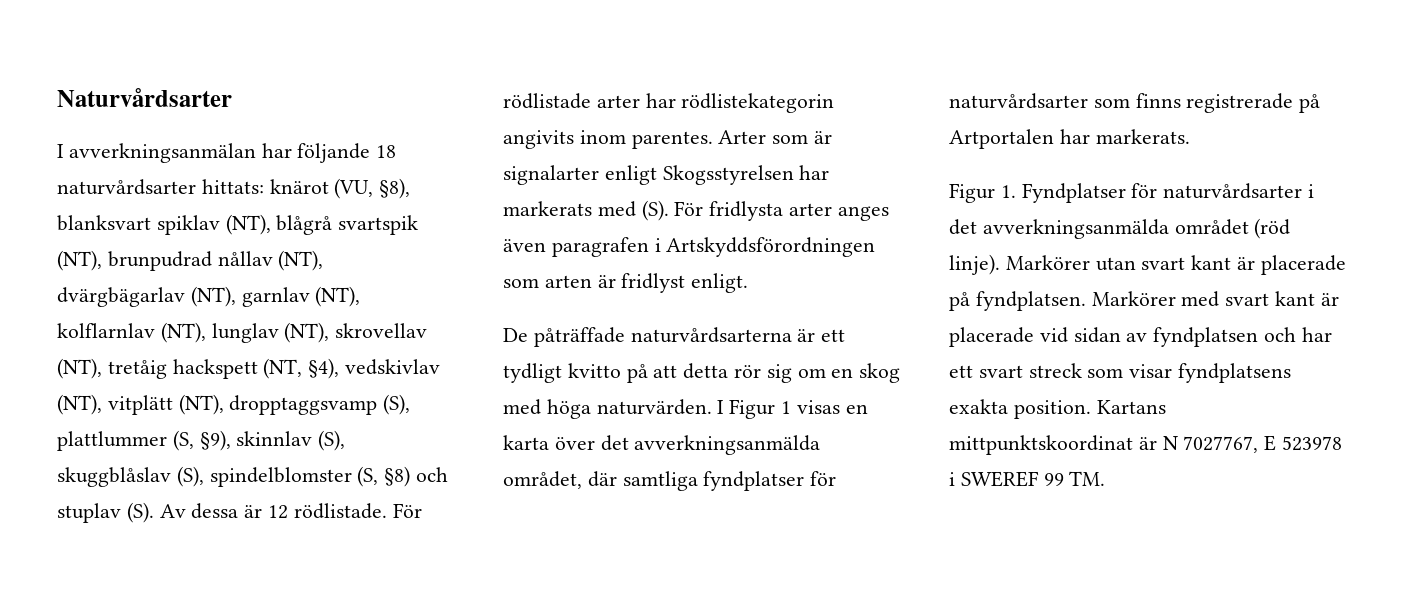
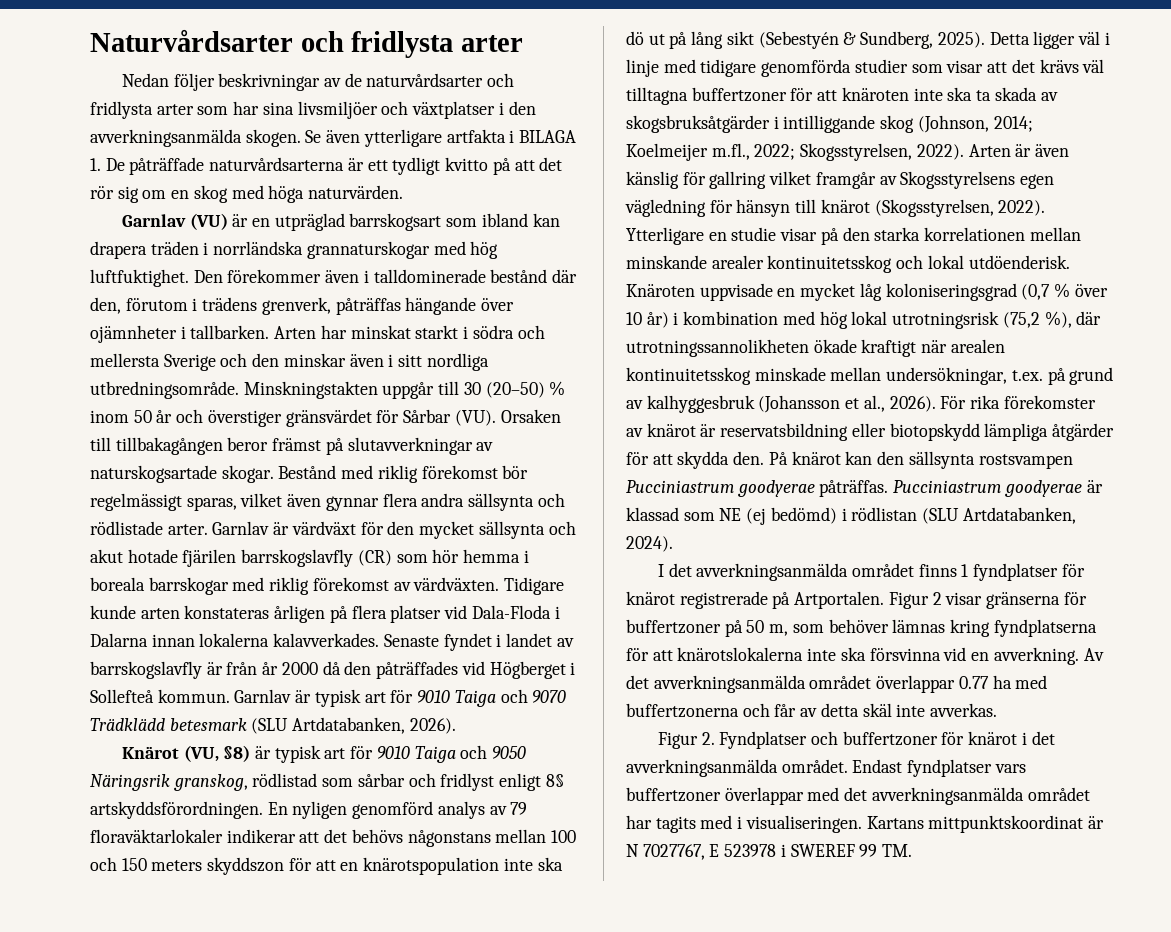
- Naturvårdsarter
- I avverkningsanmälan har följande 18 naturvårdsarter hittats: knärot (VU, §8), blanksvart spiklav (NT), blågrå svartspik (NT), brunpudrad nållav (NT), dvärgbägarlav (NT), garnlav (NT), kolflarnlav (NT), lunglav (NT), skrovellav (NT), tretåig hackspett (NT, §4), vedskivlav (NT), vitplätt (NT), dropptaggsvamp (S), plattlummer (S, §9), skinnlav (S), skuggblåslav (S), spindelblomster (S, §8) och stuplav (S). Av dessa är 12 rödlistade. För rödlistade arter har rödlistekategorin angivits inom parentes. Arter som är signalarter enligt Skogsstyrelsen har markerats med (S). För fridlysta arter anges även paragrafen i Artskyddsförordningen som arten är fridlyst enligt.
- De påträffade naturvårdsarterna är ett tydligt kvitto på att detta rör sig om en skog med höga naturvärden. I Figur 1 visas en karta över det avverkningsanmälda området, där samtliga fyndplatser för naturvårdsarter som finns registrerade på Artportalen har markerats.
- Figur 1. Fyndplatser för naturvårdsarter i det avverkningsanmälda området (röd linje). Markörer utan svart kant är placerade på fyndplatsen. Markörer med svart kant är placerade vid sidan av fyndplatsen och har ett svart streck som visar fyndplatsens exakta position.
+ Naturvårdsarter och fridlysta arter
+ Nedan följer beskrivningar av de naturvårdsarter och fridlysta arter som har sina livsmiljöer och växtplatser i den avverkningsanmälda skogen. Se även ytterligare artfakta i BILAGA 1. De påträffade naturvårdsarterna är ett tydligt kvitto på att det rör sig om en skog med höga naturvärden.
+ Garnlav (VU) är en utpräglad barrskogsart som ibland kan drapera träden i norrländska grannaturskogar med hög luftfuktighet. Den förekommer även i talldominerade bestånd där den, förutom i trädens grenverk, påträffas hängande över ojämnheter i tallbarken. Arten har minskat starkt i södra och mellersta Sverige och den minskar även i sitt nordliga utbredningsområde. Minskningstakten uppgår till 30 (20–50) % inom 50 år och överstiger gränsvärdet för Sårbar (VU). Orsaken till tillbakagången beror främst på slutavverkningar av naturskogsartade skogar. Bestånd med riklig förekomst bör regelmässigt sparas, vilket även gynnar flera andra sällsynta och rödlistade arter. Garnlav är värdväxt för den mycket sällsynta och akut hotade fjärilen barrskogslavfly (CR) som hör hemma i boreala barrskogar med riklig förekomst av värdväxten. Tidigare kunde arten konstateras årligen på flera platser vid Dala-Floda i Dalarna innan lokalerna kalavverkades. Senaste fyndet i landet av barrskogslavfly är från år 2000 då den påträffades vid Högberget i Sollefteå kommun. Garnlav är typisk art för 9010 Taiga och 9070 Trädklädd betesmark (SLU Artdatabanken, 2026).
+ Knärot (VU, §8) är typisk art för 9010 Taiga och 9050 Näringsrik granskog, rödlistad som sårbar och fridlyst enligt 8§ artskyddsförordningen. En nyligen genomförd analys av 79 floraväktarlokaler indikerar att det behövs någonstans mellan 100 och 150 meters skyddszon för att en knärotspopulation inte ska dö ut på lång sikt (Sebestyén & Sundberg, 2025). Detta ligger väl i linje med tidigare genomförda studier som visar att det krävs väl tilltagna buffertzoner för att knäroten inte ska ta skada av skogsbruksåtgärder i intilliggande skog (Johnson, 2014; Koelmeijer m.fl., 2022; Skogsstyrelsen, 2022). Arten är även känslig för gallring vilket framgår av Skogsstyrelsens egen vägledning för hänsyn till knärot (Skogsstyrelsen, 2022). Ytterligare en studie visar på den starka korrelationen mellan minskande arealer kontinuitetsskog och lokal utdöenderisk. Knäroten uppvisade en mycket låg koloniseringsgrad (0,7 % över 10 år) i kombination med hög lokal utrotningsrisk (75,2 %), där utrotningssannolikheten ökade kraftigt när arealen kontinuitetsskog minskade mellan undersökningar, t.ex. på grund av kalhyggesbruk (Johansson et al., 2026). För rika förekomster av knärot är reservatsbildning eller biotopskydd lämpliga åtgärder för att skydda den. På knärot kan den sällsynta rostsvampen Pucciniastrum goodyerae påträffas. Pucciniastrum goodyerae är klassad som NE (ej bedömd) i rödlistan (SLU Artdatabanken, 2024).
+ I det avverkningsanmälda området finns 1 fyndplatser för knärot registrerade på Artportalen. Figur 2 visar gränserna för buffertzoner på 50 m, som behöver lämnas kring fyndplatserna för att knärotslokalerna inte ska försvinna vid en avverkning. Av det avverkningsanmälda området överlappar 0.77 ha med buffertzonerna och får av detta skäl inte avverkas.
+ Figur 2. Fyndplatser och buffertzoner för knärot i det avverkningsanmälda området. Endast fyndplatser vars buffertzoner överlappar med det avverkningsanmälda området har tagits med i visualiseringen.

